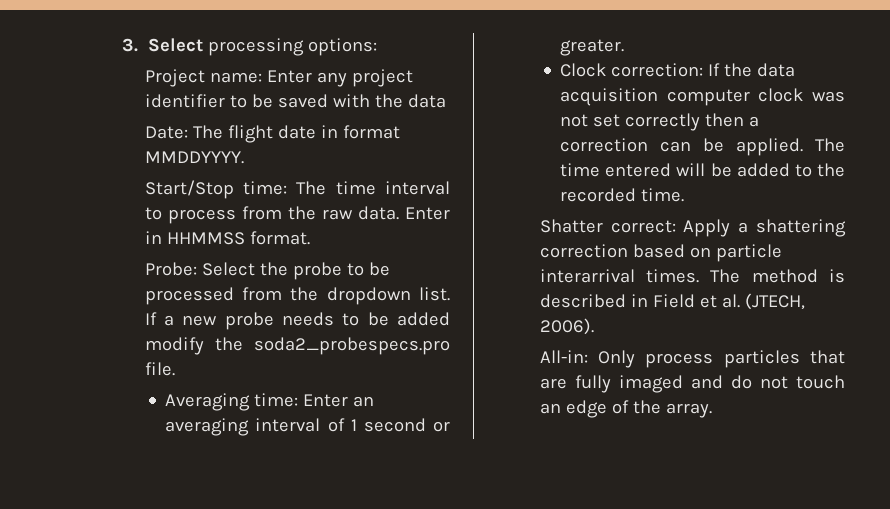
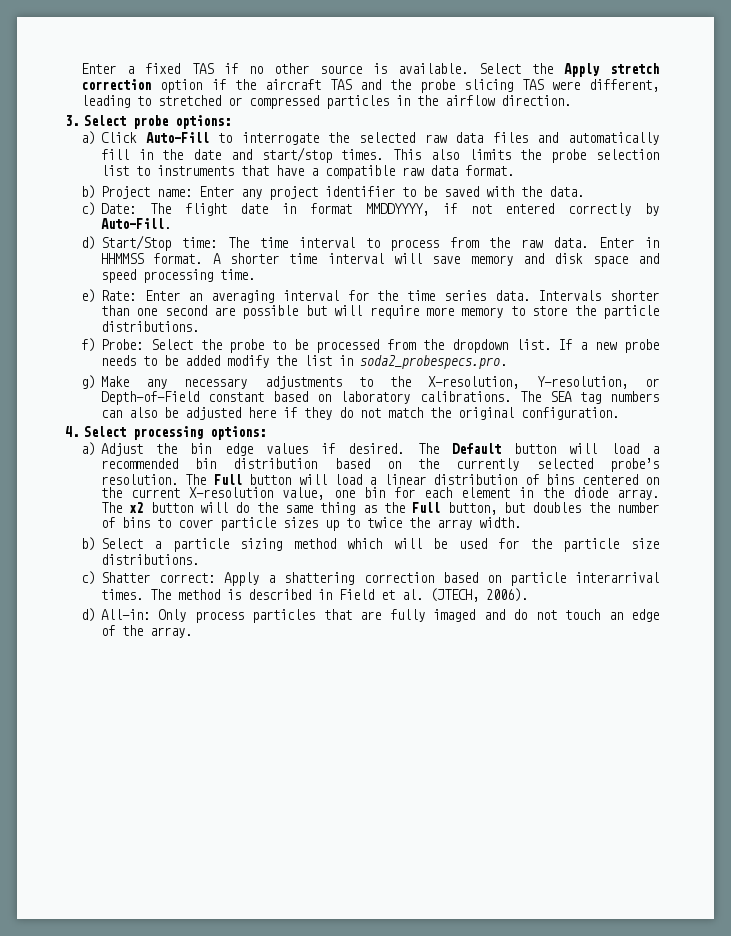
+ Enter a fixed TAS if no other source is available. Select the Apply stretch correction option if the aircraft TAS and the probe slicing TAS were different, leading to stretched or compressed particles in the airflow direction.
- 3. Select processing options:
- Project name: Enter any project identifier to be saved with the data
- Date: The flight date in format MMDDYYYY.
- Start/Stop time: The time interval to process from the raw data.
+ 3. Select probe options:
+ a) Click Auto-Fill to interrogate the selected raw data files and automatically fill in the date and start/stop times. This also limits the probe selection list to instruments that have a compatible raw data format.
+ b) Project name: Enter any project identifier to be saved with the data.
+ c) Date: The flight date in format MMDDYYYY, if not entered correctly by Auto-Fill.
+ d) Start/Stop time: The time interval to process from the raw data.
- Enter in HHMMSS format.
- Probe: Select the probe to be processed from the dropdown list.
+ Enter in HHMMSS format. A shorter time interval will save memory and disk space and speed processing time.
+ e) Rate: Enter an averaging interval for the time series data. Intervals shorter than one second are possible but will require more memory to store the particle distributions.
+ f) Probe: Select the probe to be processed from the dropdown list.
- If a new probe needs to be added modify the soda2_probespecs.pro file.
- Averaging time: Enter an averaging interval of 1 second or greater.
- Clock correction: If the data acquisition computer clock was not set correctly then a correction can be applied. The time entered will be added to the recorded time.
- Shatter correct: Apply a shattering correction based on particle interarrival times.
+ If a new probe needs to be added modify the list in soda2_probespecs.pro.
+ g) Make any necessary adjustments to the X-resolution, Y-resolution, or Depth-of-Field constant based on laboratory calibrations. The SEA tag numbers can also be adjusted here if they do not match the original configuration.
+ 4. Select processing options:
+ a) Adjust the bin edge values if desired. The Default button will load a recommended bin distribution based on the currently selected probe’s resolution. The Full button will load a linear distribution of bins centered on the current X-resolution value, one bin for each element in the diode array. The x2 button will do the same thing as the Full button, but doubles the number of bins to cover particle sizes up to twice the array width.
+ b) Select a particle sizing method which will be used for the particle size distributions.
+ c) Shatter correct: Apply a shattering correction based on particle interarrival times.
- All-in: Only process particles that are fully imaged and do not touch an edge of the array.
+ d) All-in: Only process particles that are fully imaged and do not touch an edge of the array.

